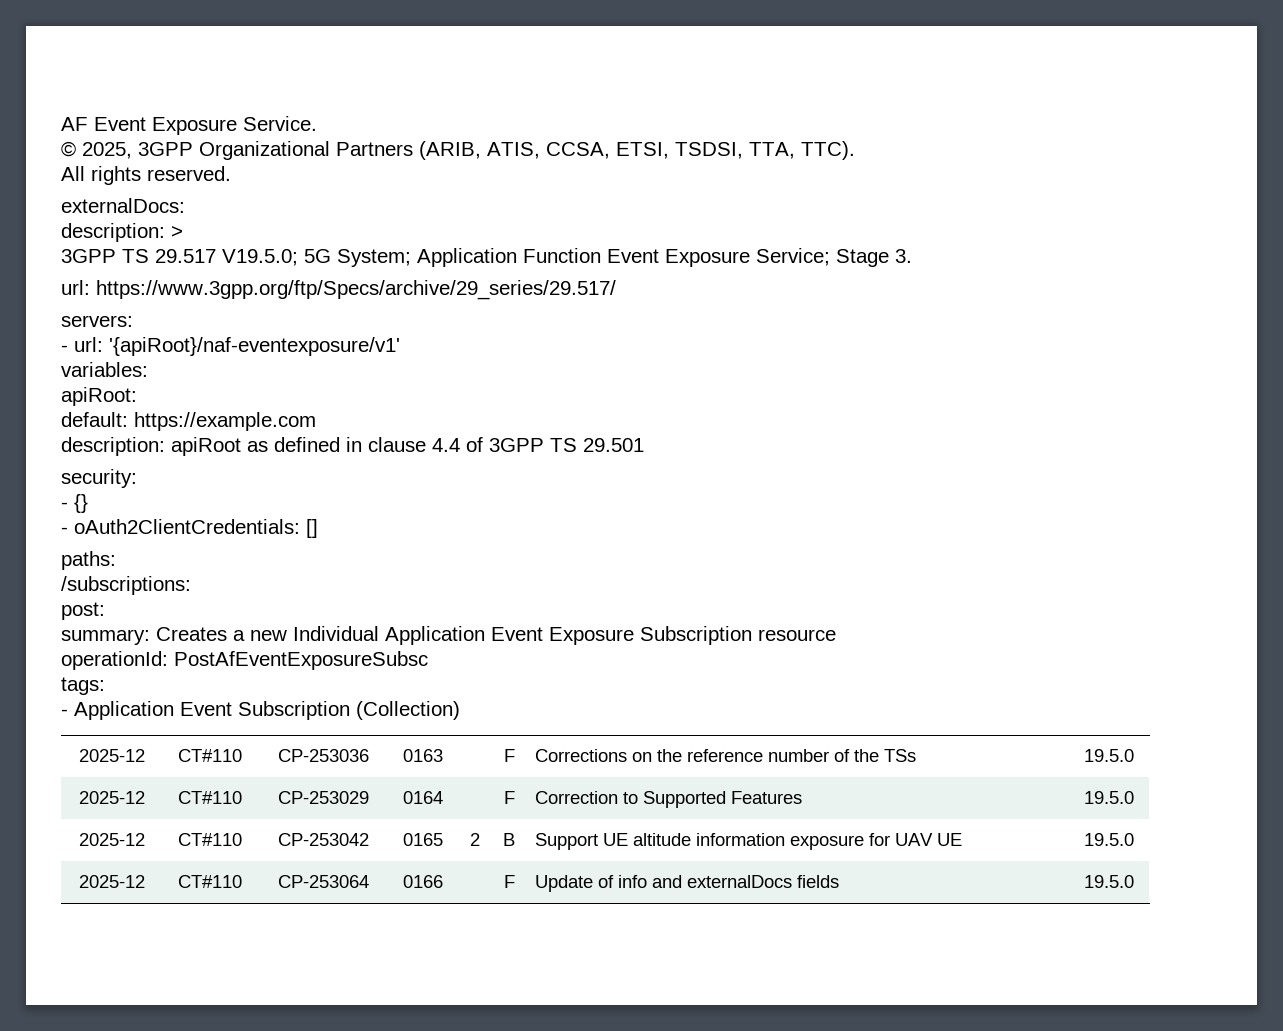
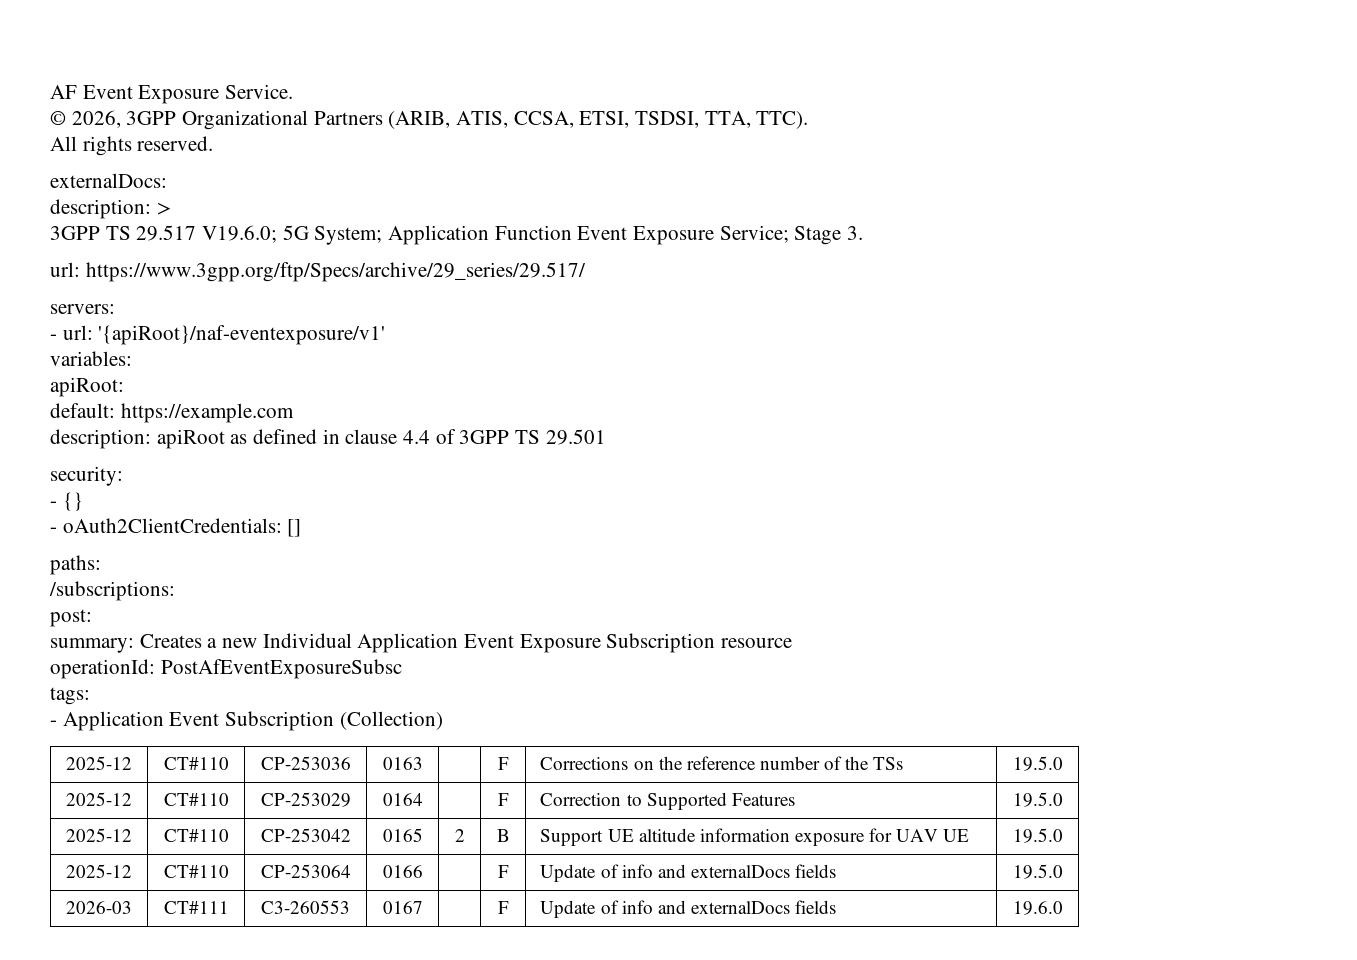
- © 2025, 3GPP Organizational Partners (ARIB, ATIS, CCSA, ETSI, TSDSI, TTA, TTC).
+ © 2026, 3GPP Organizational Partners (ARIB, ATIS, CCSA, ETSI, TSDSI, TTA, TTC).
- 3GPP TS 29.517 V19.5.0; 5G System; Application Function Event Exposure Service; Stage 3.
+ 3GPP TS 29.517 V19.6.0; 5G System; Application Function Event Exposure Service; Stage 3.
+ 2026-03 | CT#111 | C3-260553 | 0167 | | F | Update of info and externalDocs fields | 19.6.0

